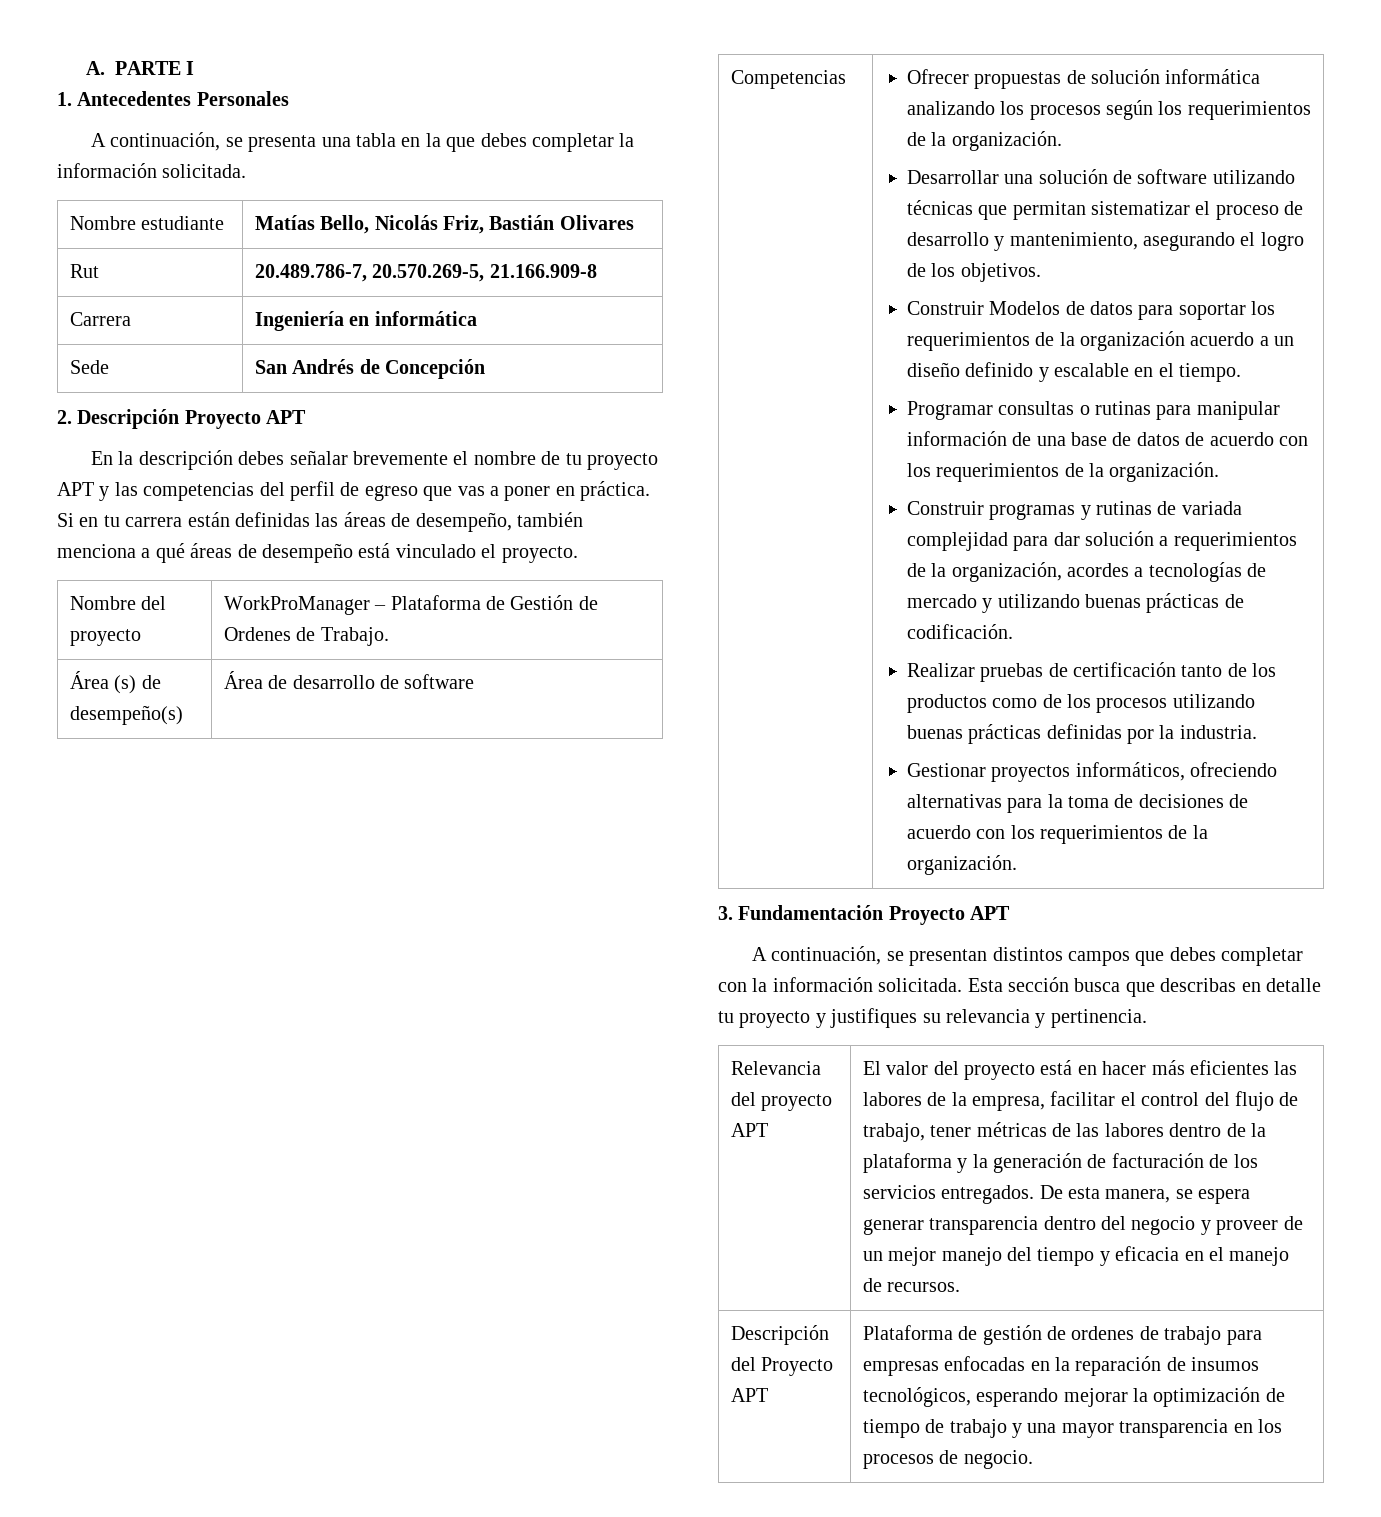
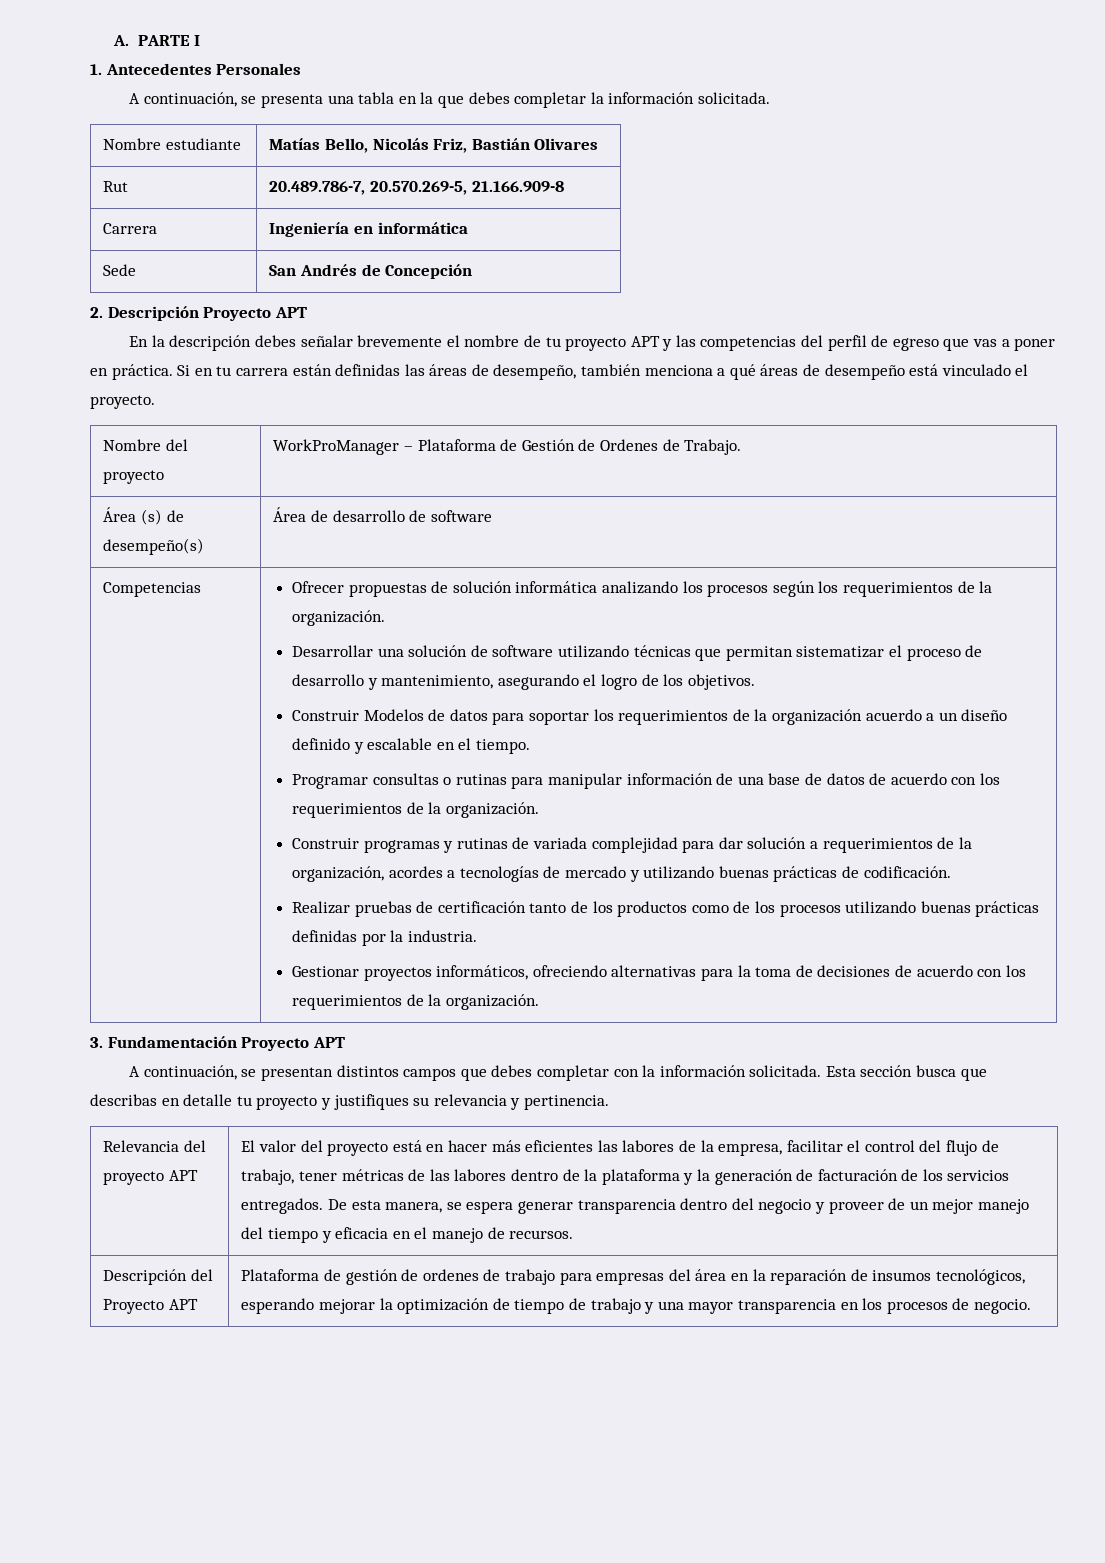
- Descripción del Proyecto APT | Plataforma de gestión de ordenes de trabajo para empresas enfocadas en la reparación de insumos tecnológicos, esperando mejorar la optimización de tiempo de trabajo y una mayor transparencia en los procesos de negocio.
+ Descripción del Proyecto APT | Plataforma de gestión de ordenes de trabajo para empresas del área en la reparación de insumos tecnológicos, esperando mejorar la optimización de tiempo de trabajo y una mayor transparencia en los procesos de negocio.

